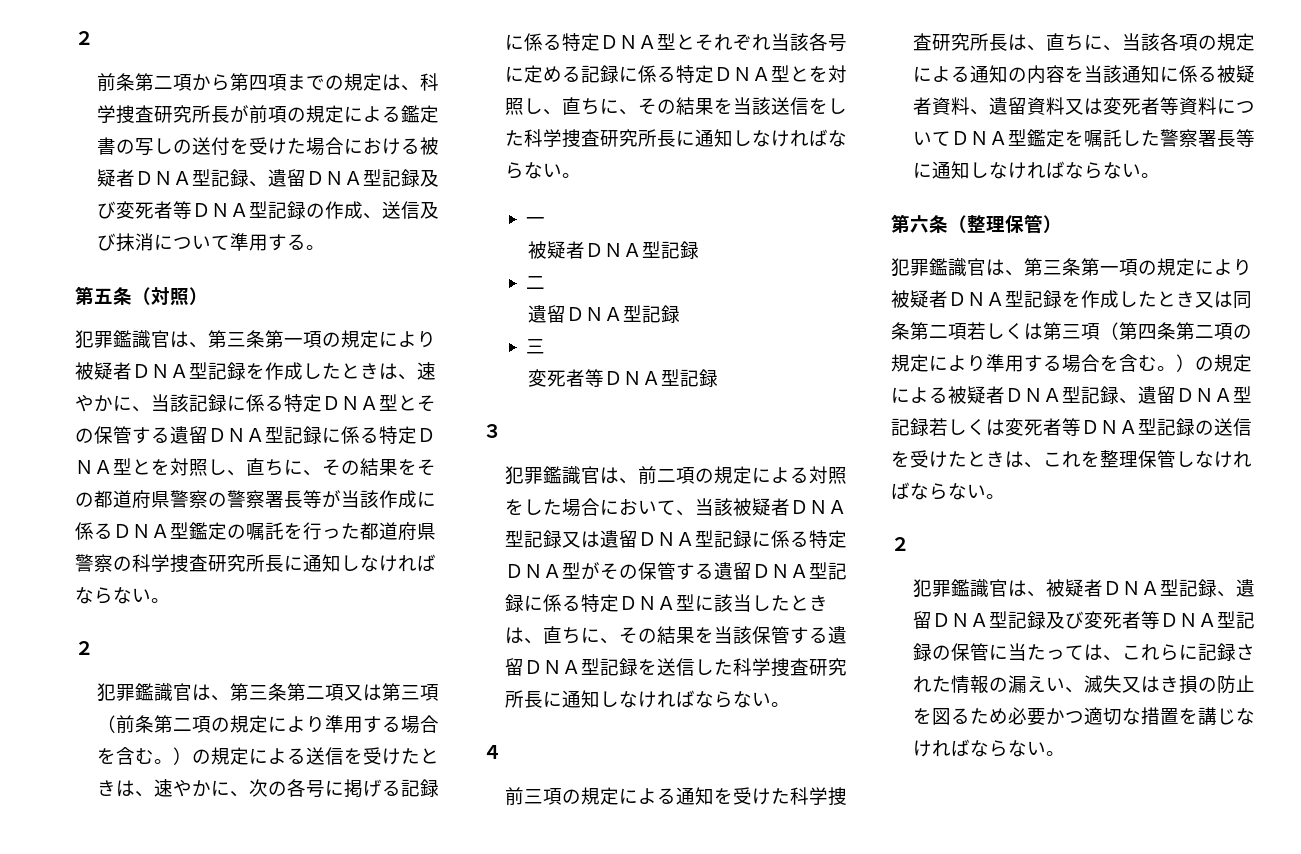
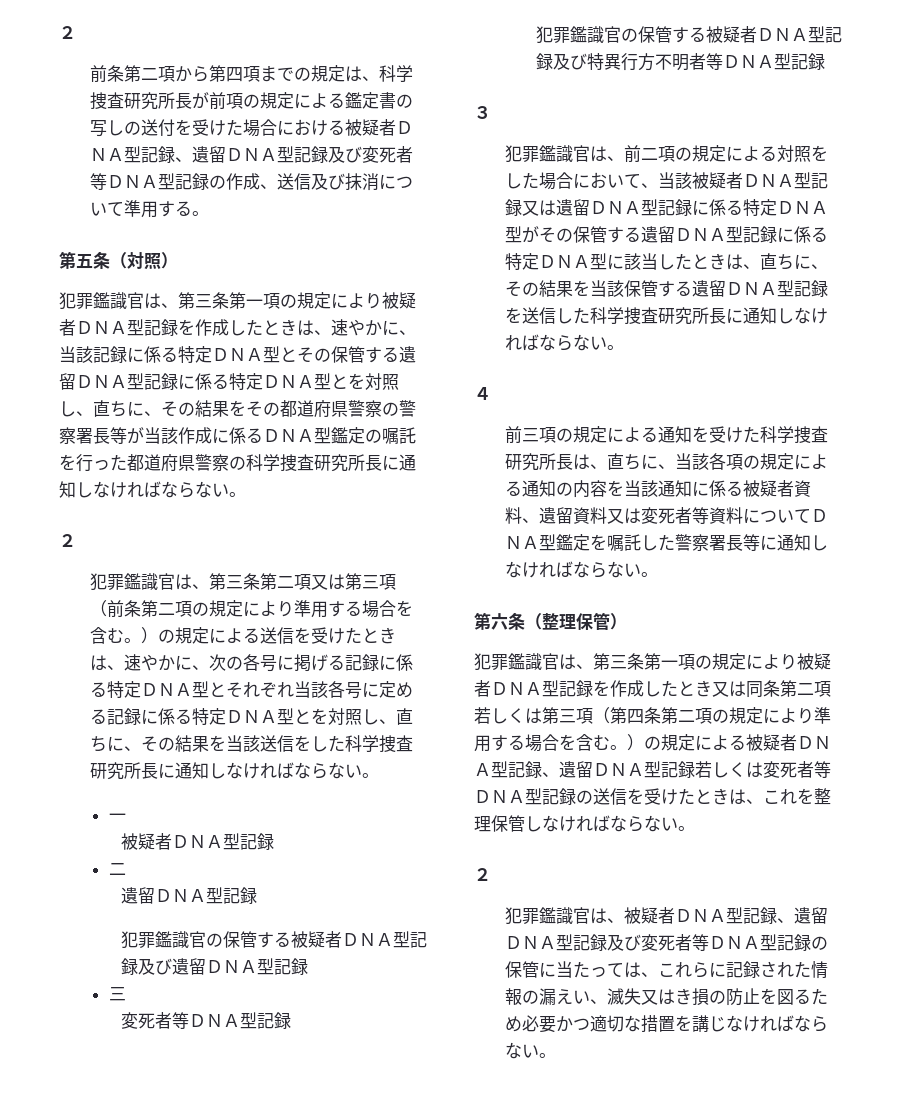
+ 犯罪鑑識官の保管する被疑者ＤＮＡ型記録及び遺留ＤＮＡ型記録
+ 犯罪鑑識官の保管する被疑者ＤＮＡ型記録及び特異行方不明者等ＤＮＡ型記録

